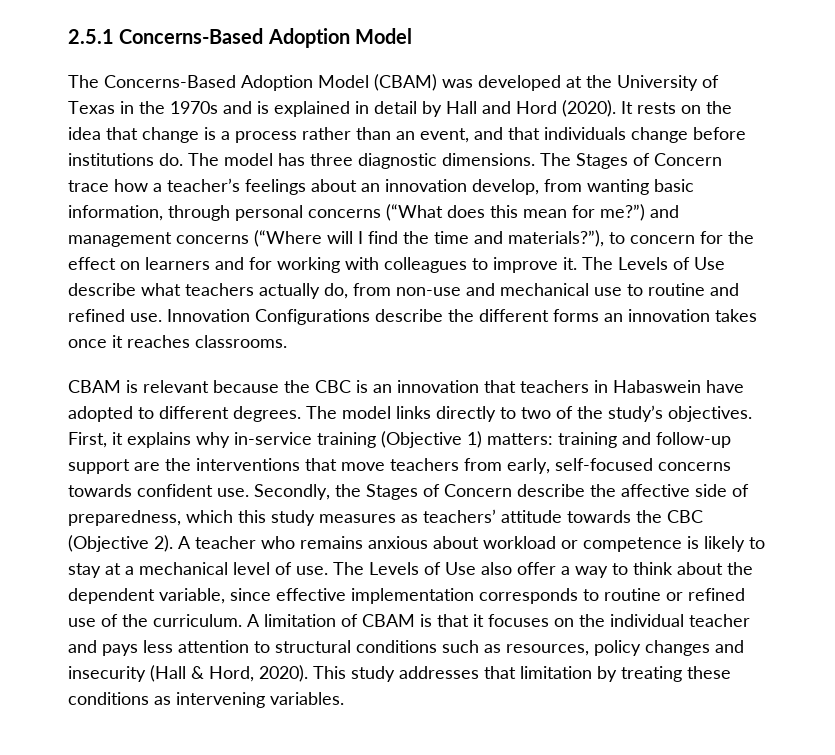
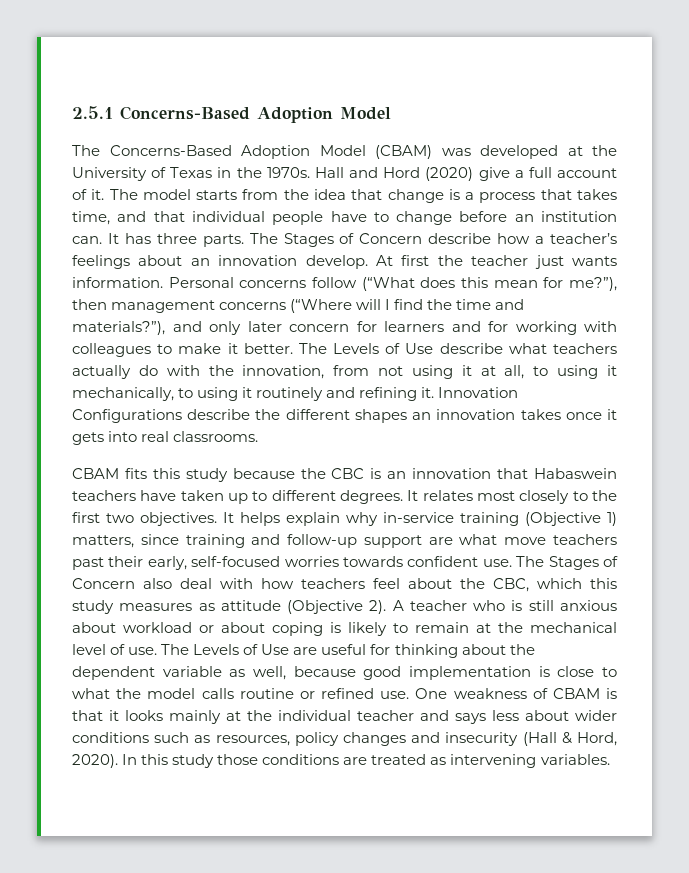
- The Concerns-Based Adoption Model (CBAM) was developed at the University of Texas in the 1970s and is explained in detail by Hall and Hord (2020). It rests on the idea that change is a process rather than an event, and that individuals change before institutions do. The model has three diagnostic dimensions. The Stages of Concern trace how a teacher’s feelings about an innovation develop, from wanting basic information, through personal concerns (“What does this mean for me?”) and management concerns (“Where will I find the time and materials?”), to concern for the effect on learners and for working with colleagues to improve it.
+ The Concerns-Based Adoption Model (CBAM) was developed at the University of Texas in the 1970s. Hall and Hord (2020) give a full account of it. The model starts from the idea that change is a process that takes time, and that individual people have to change before an institution can. It has three parts. The Stages of Concern describe how a teacher’s feelings about an innovation develop. At first the teacher just wants information. Personal concerns follow (“What does this mean for me?”), then management concerns (“Where will I find the time and materials?”), and only later concern for learners and for working with colleagues to make it better.
- The Levels of Use describe what teachers actually do, from non-use and mechanical use to routine and refined use.
+ The Levels of Use describe what teachers actually do with the innovation, from not using it at all, to using it mechanically, to using it routinely and refining it.
- Innovation Configurations describe the different forms an innovation takes once it reaches classrooms.
+ Innovation Configurations describe the different shapes an innovation takes once it gets into real classrooms.
- CBAM is relevant because the CBC is an innovation that teachers in Habaswein have adopted to different degrees. The model links directly to two of the study’s objectives. First, it explains why in-service training (Objective 1) matters: training and follow-up support are the interventions that move teachers from early, self-focused concerns towards confident use.
+ CBAM fits this study because the CBC is an innovation that Habaswein teachers have taken up to different degrees. It relates most closely to the first two objectives. It helps explain why in-service training (Objective 1) matters, since training and follow-up support are what move teachers past their early, self-focused worries towards confident use.
- Secondly, the Stages of Concern describe the affective side of preparedness, which this study measures as teachers’ attitude towards the CBC (Objective 2).
+ The Stages of Concern also deal with how teachers feel about the CBC, which this study measures as attitude (Objective 2).
- A teacher who remains anxious about workload or competence is likely to stay at a mechanical level of use.
+ A teacher who is still anxious about workload or about coping is likely to remain at the mechanical level of use.
- The Levels of Use also offer a way to think about the dependent variable, since effective implementation corresponds to routine or refined use of the curriculum. A limitation of CBAM is that it focuses on the individual teacher and pays less attention to structural conditions such as resources, policy changes and insecurity (Hall & Hord, 2020).
+ The Levels of Use are useful for thinking about the dependent variable as well, because good implementation is close to what the model calls routine or refined use. One weakness of CBAM is that it looks mainly at the individual teacher and says less about wider conditions such as resources, policy changes and insecurity (Hall & Hord, 2020).
- This study addresses that limitation by treating these conditions as intervening variables.
+ In this study those conditions are treated as intervening variables.

